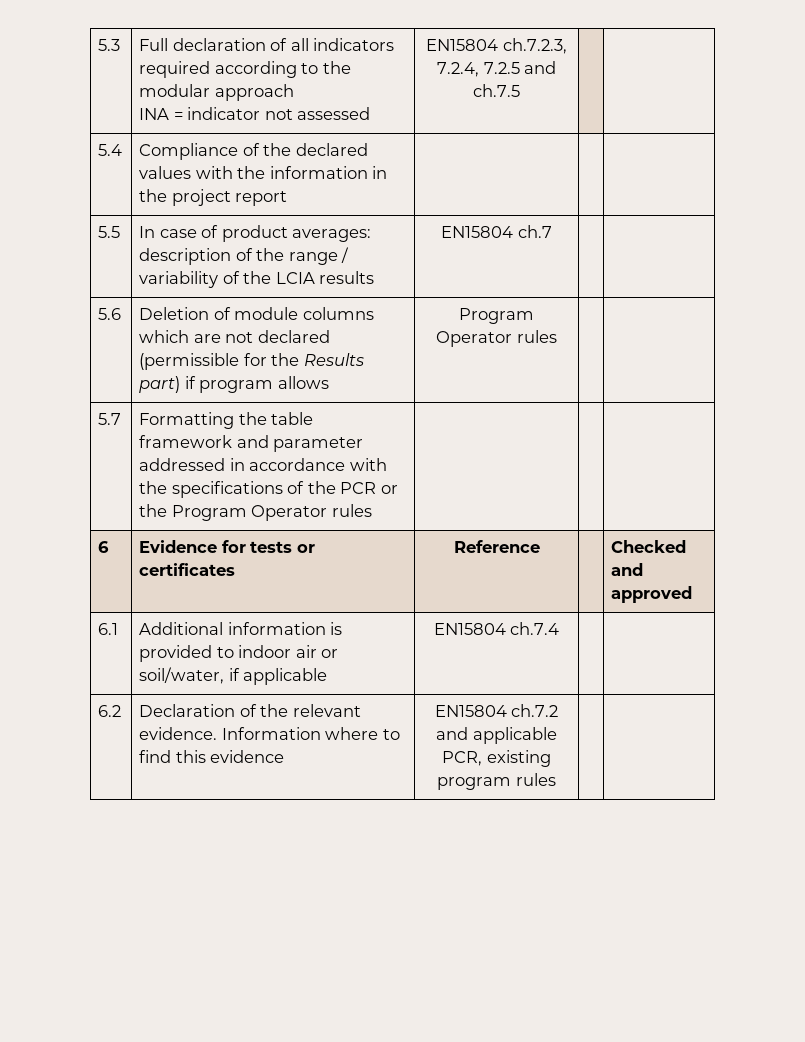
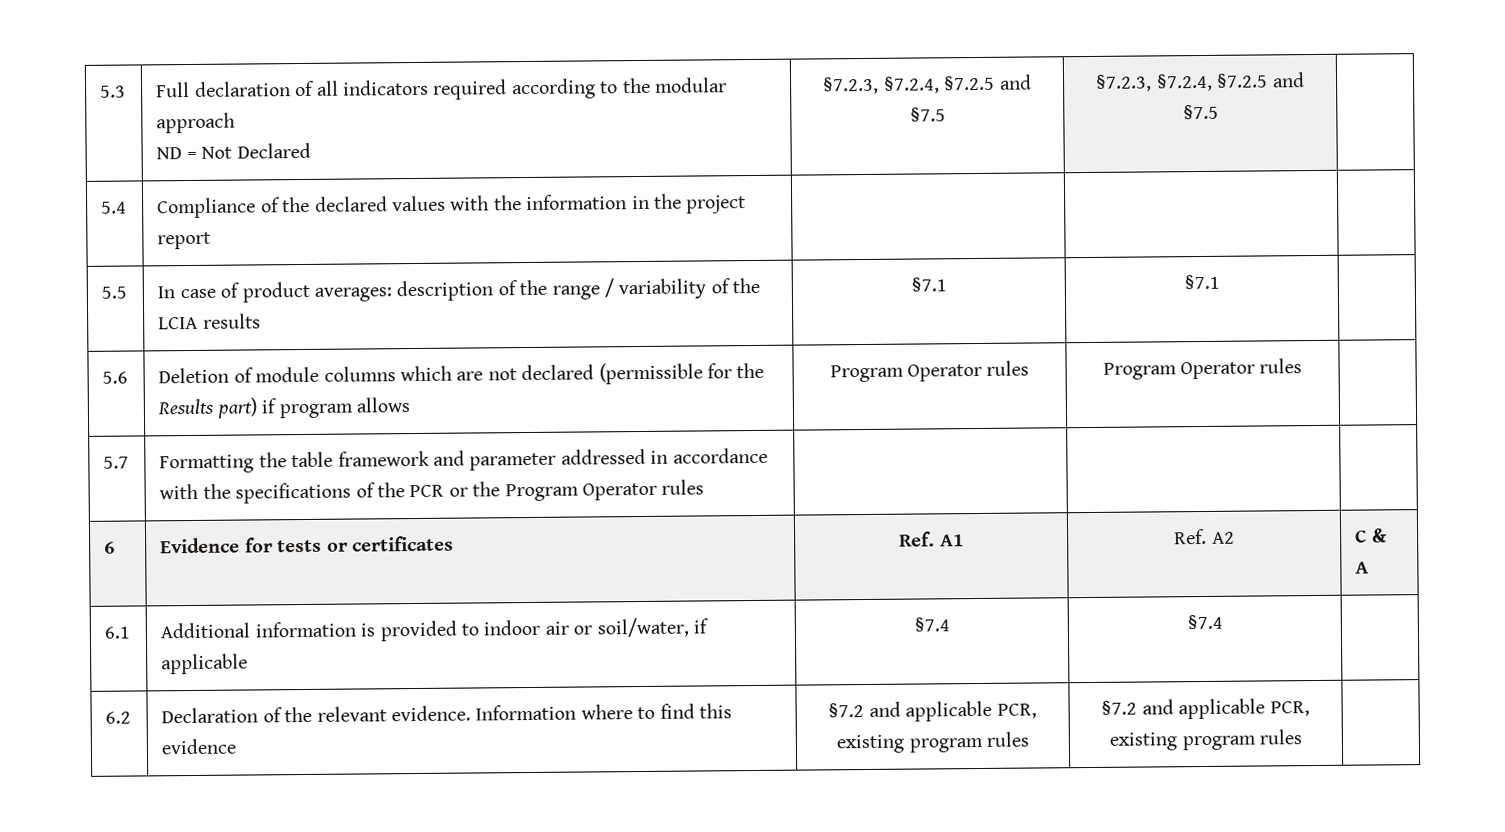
  5.3 | Full declaration of all indicators required according to the modular approach
- INA = indicator not assessed | EN15804 ch.7.2.3, 7.2.4, 7.2.5 and ch.7.5 | |
+ ND = Not Declared | §7.2.3, §7.2.4, §7.2.5 and §7.5 | §7.2.3, §7.2.4, §7.2.5 and §7.5 |
- 5.5 | In case of product averages: description of the range / variability of the LCIA results | EN15804 ch.7 | |
+ 5.5 | In case of product averages: description of the range / variability of the LCIA results | §7.1 | §7.1 |
- 5.6 | Deletion of module columns which are not declared (permissible for the Results part) if program allows | Program Operator rules | |
+ 5.6 | Deletion of module columns which are not declared (permissible for the Results part) if program allows | Program Operator rules | Program Operator rules |
- 6 | Evidence for tests or certificates | Reference | | Checked and approved
+ 6 | Evidence for tests or certificates | Ref. A1 | Ref. A2 | C & A
- 6.1 | Additional information is provided to indoor air or soil/water, if applicable | EN15804 ch.7.4 | |
+ 6.1 | Additional information is provided to indoor air or soil/water, if applicable | §7.4 | §7.4 |
- 6.2 | Declaration of the relevant evidence. Information where to find this evidence | EN15804 ch.7.2 and applicable PCR, existing program rules | |
+ 6.2 | Declaration of the relevant evidence. Information where to find this evidence | §7.2 and applicable PCR, existing program rules | §7.2 and applicable PCR, existing program rules |

